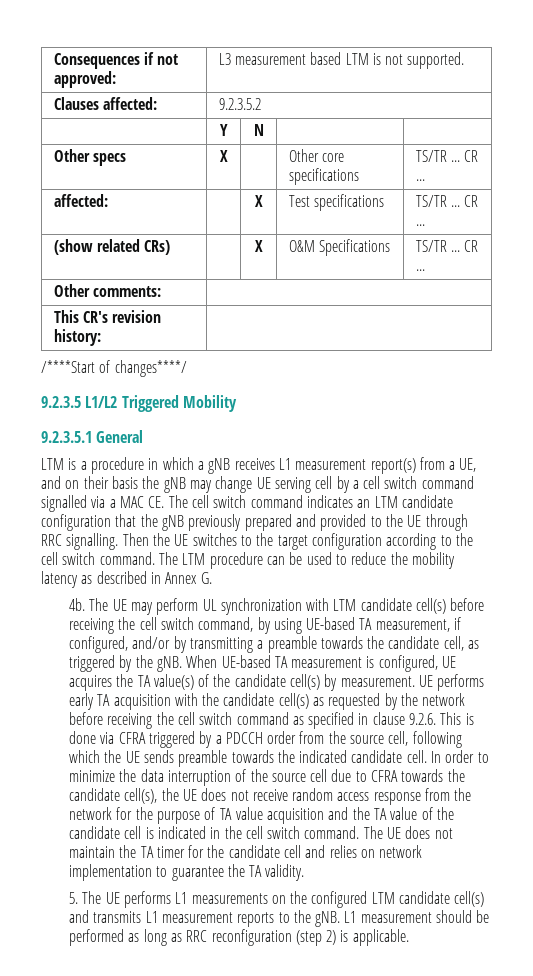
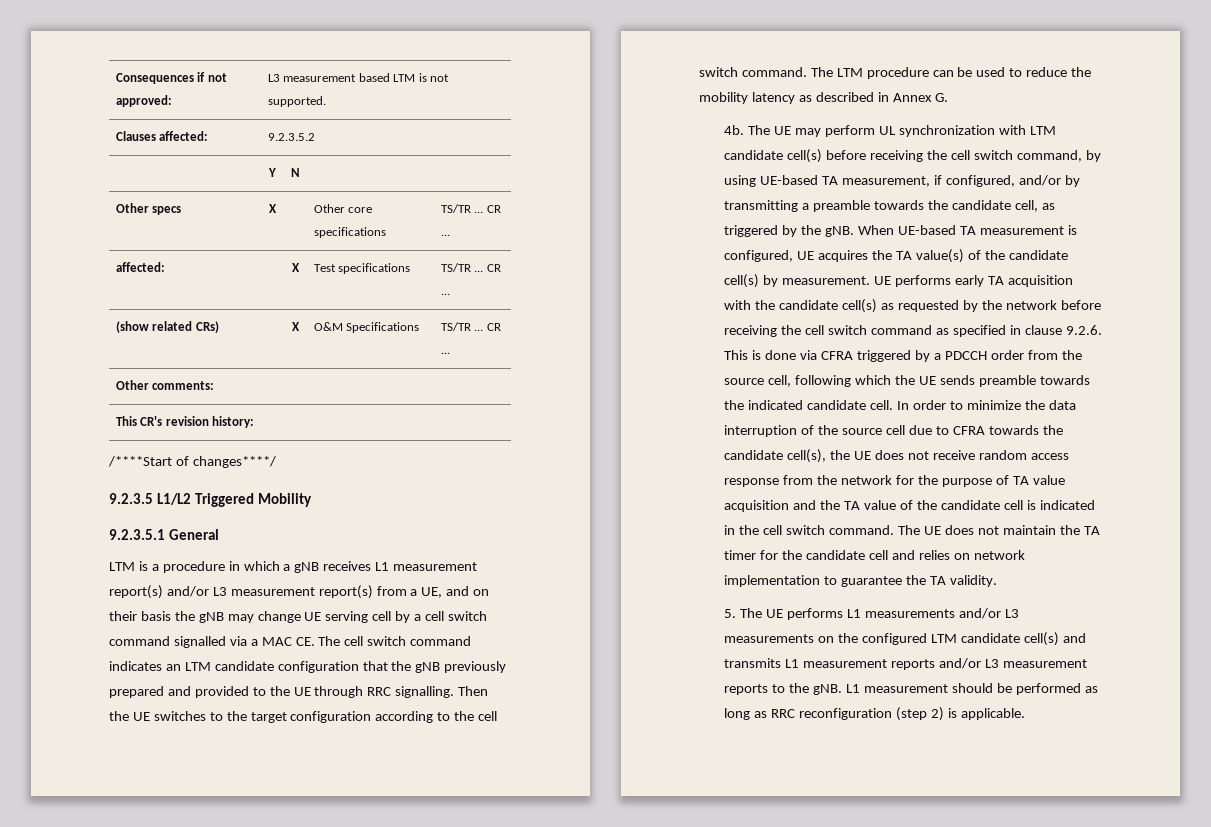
- LTM is a procedure in which a gNB receives L1 measurement report(s) from a UE, and on their basis the gNB may change UE serving cell by a cell switch command signalled via a MAC CE. The cell switch command indicates an LTM candidate configuration that the gNB previously prepared and provided to the UE through RRC signalling.
+ LTM is a procedure in which a gNB receives L1 measurement report(s) and/or L3 measurement report(s) from a UE, and on their basis the gNB may change UE serving cell by a cell switch command signalled via a MAC CE. The cell switch command indicates an LTM candidate configuration that the gNB previously prepared and provided to the UE through RRC signalling.
- 5. The UE performs L1 measurements on the configured LTM candidate cell(s) and transmits L1 measurement reports to the gNB.
+ 5. The UE performs L1 measurements and/or L3 measurements on the configured LTM candidate cell(s) and transmits L1 measurement reports and/or L3 measurement reports to the gNB.

